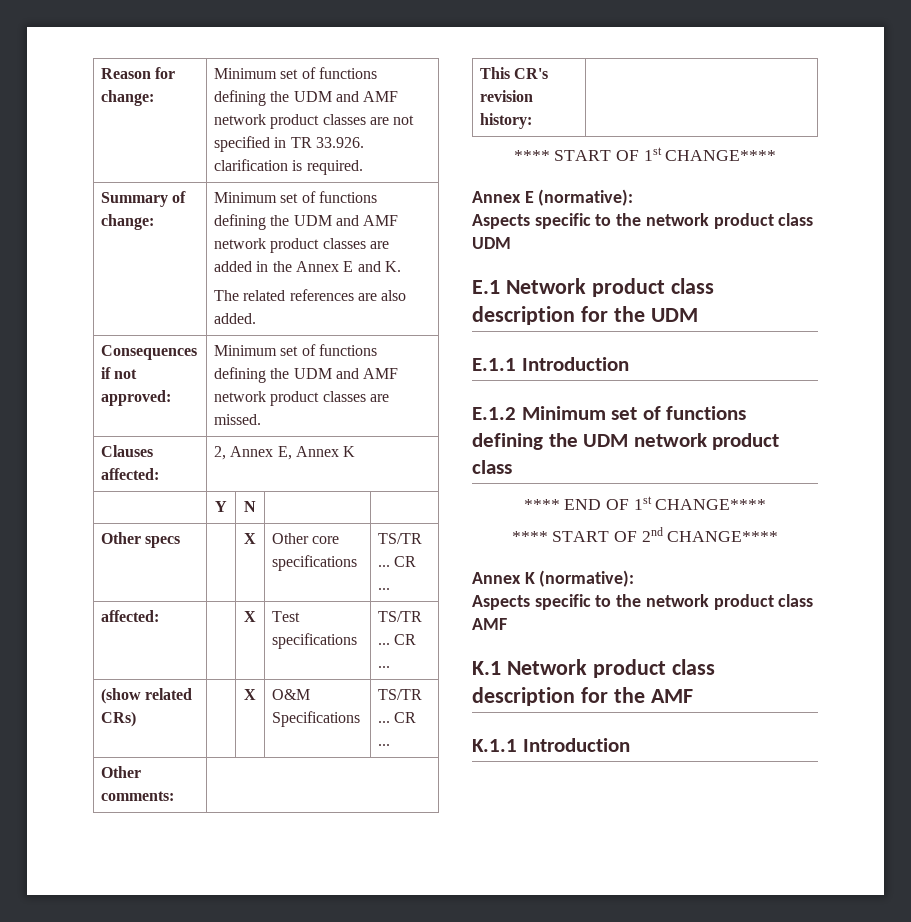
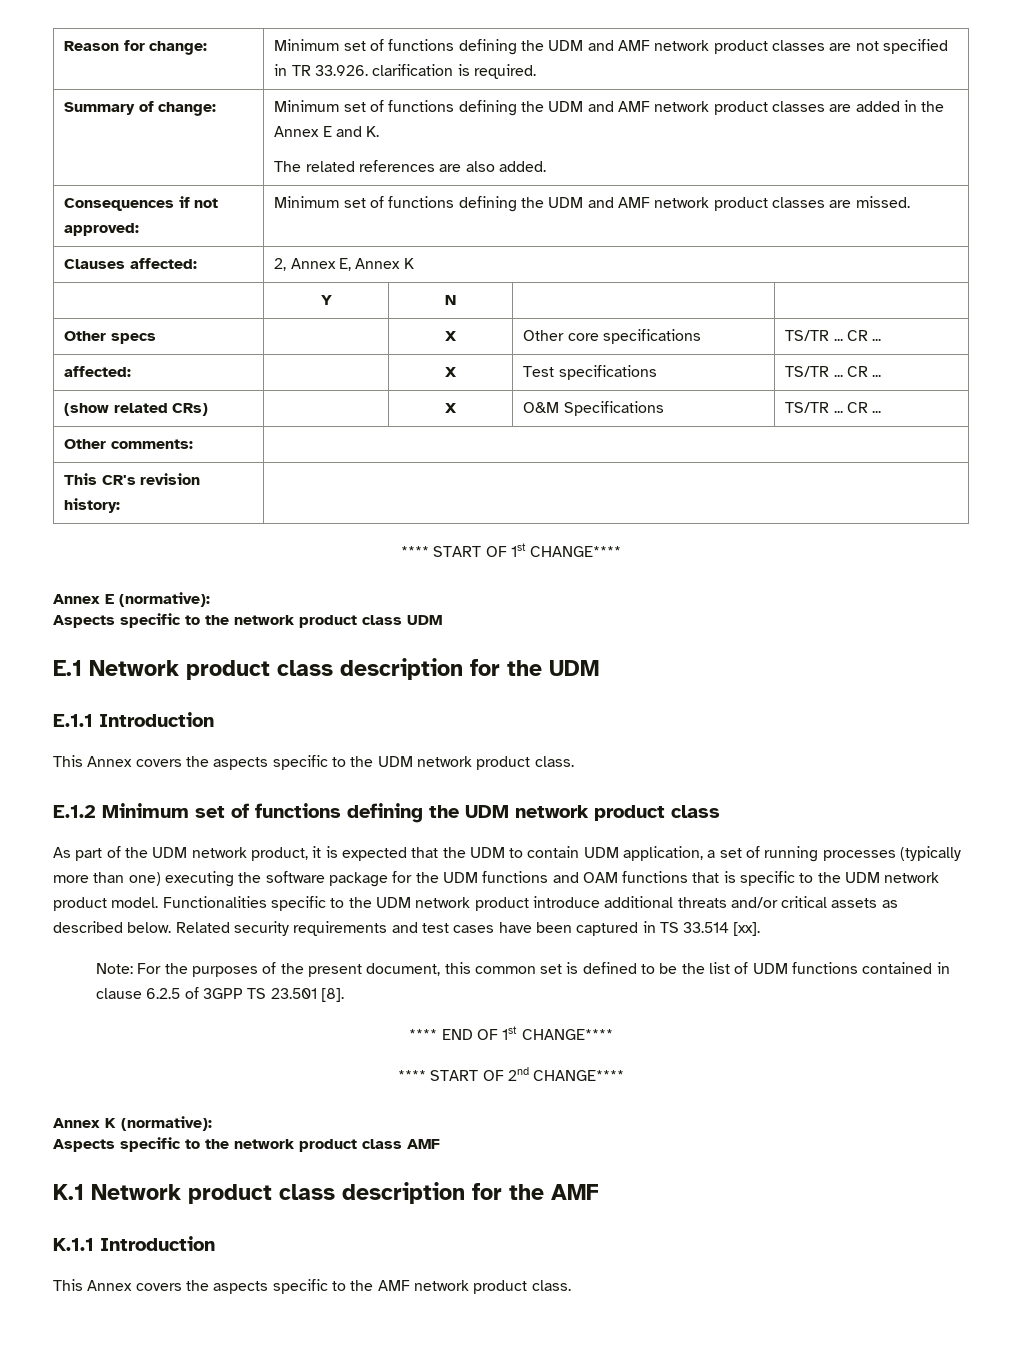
+ This Annex covers the aspects specific to the UDM network product class.
+ As part of the UDM network product, it is expected that the UDM to contain UDM application, a set of running processes (typically more than one) executing the software package for the UDM functions and OAM functions that is specific to the UDM network product model. Functionalities specific to the UDM network product introduce additional threats and/or critical assets as described below. Related security requirements and test cases have been captured in TS 33.514 [xx].
+ Note: For the purposes of the present document, this common set is defined to be the list of UDM functions contained in clause 6.2.5 of 3GPP TS 23.501 [8].
+ This Annex covers the aspects specific to the AMF network product class.

